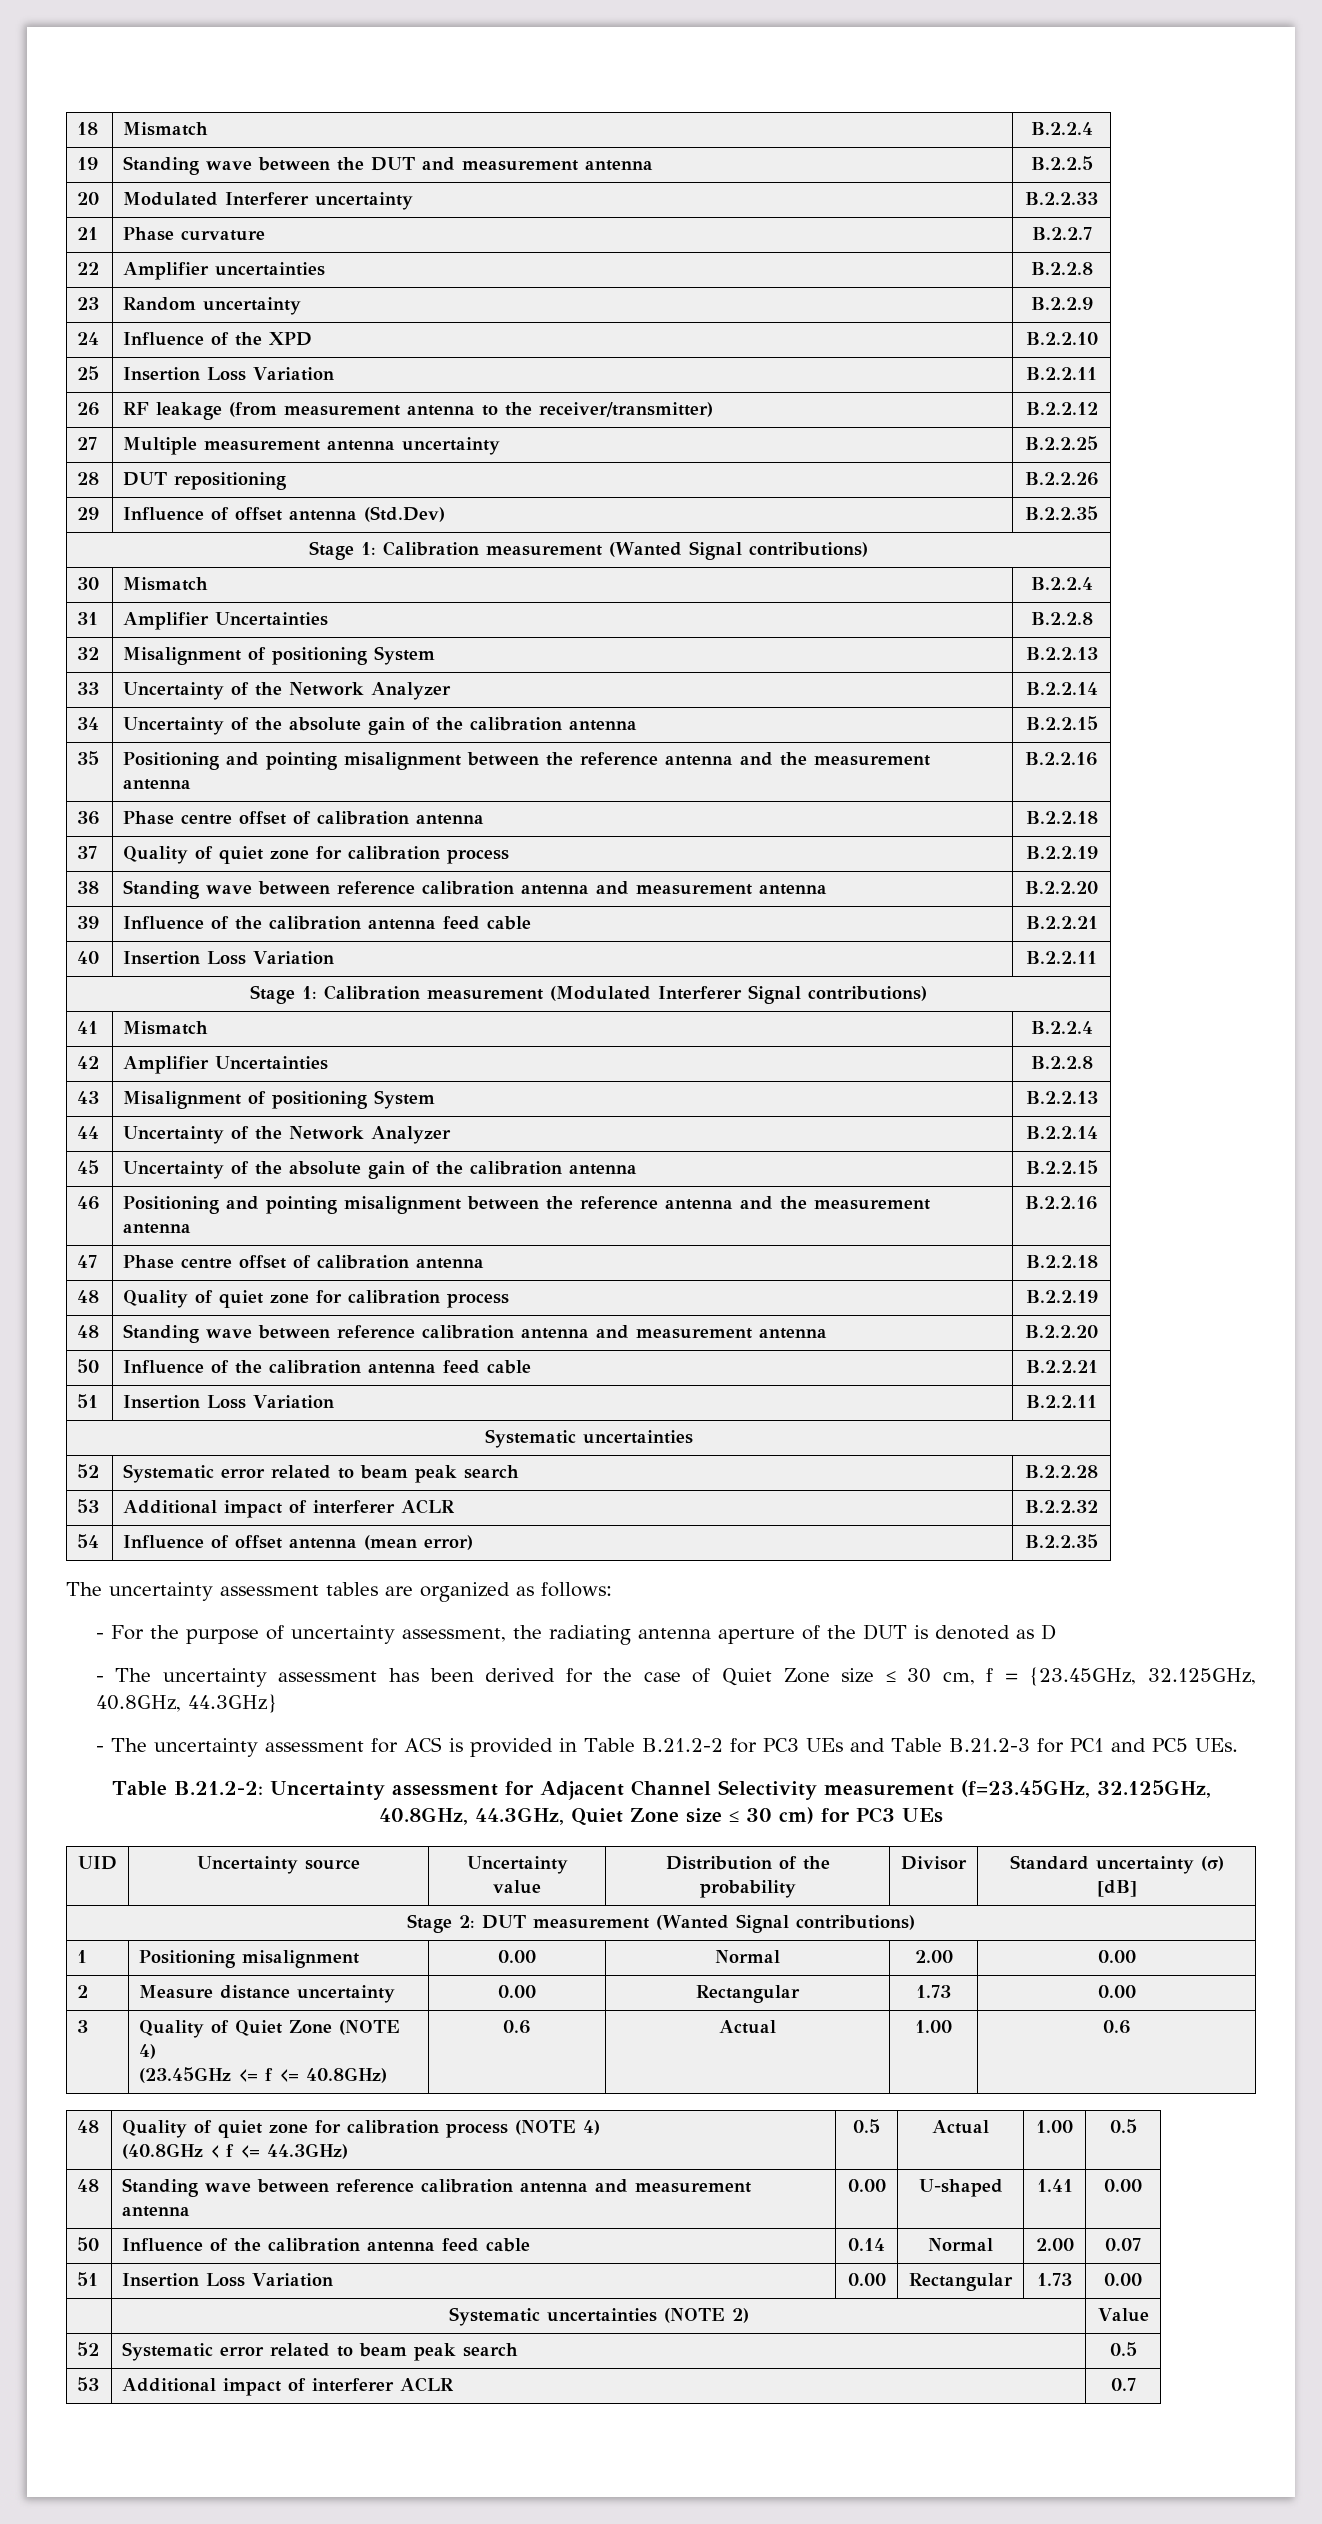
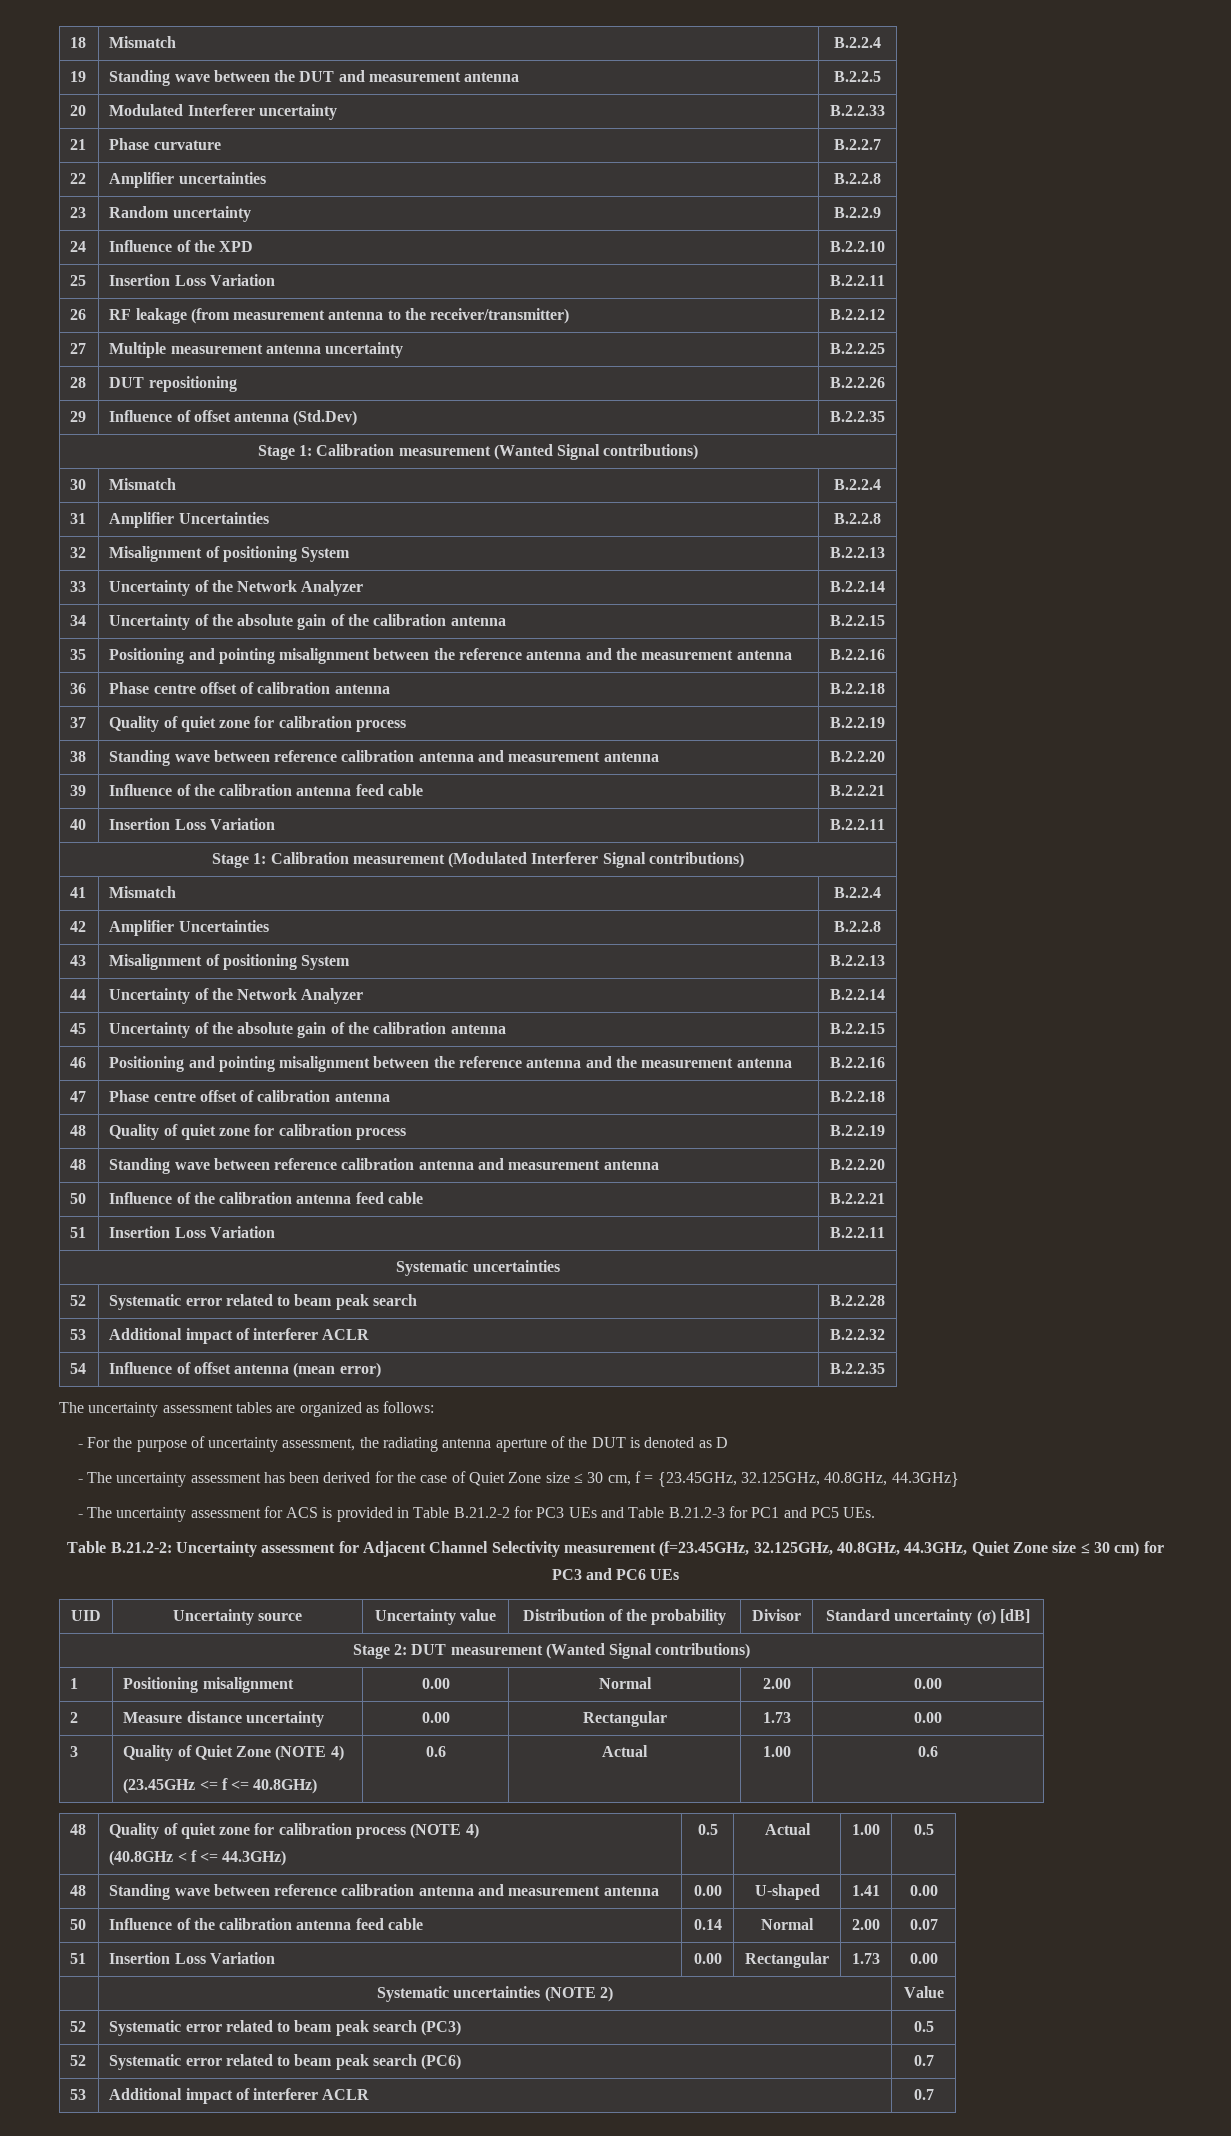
- Table B.21.2-2: Uncertainty assessment for Adjacent Channel Selectivity measurement (f=23.45GHz, 32.125GHz, 40.8GHz, 44.3GHz, Quiet Zone size ≤ 30 cm) for PC3 UEs
+ Table B.21.2-2: Uncertainty assessment for Adjacent Channel Selectivity measurement (f=23.45GHz, 32.125GHz, 40.8GHz, 44.3GHz, Quiet Zone size ≤ 30 cm) for PC3 and PC6 UEs
- 52 | Systematic error related to beam peak search | 0.5
+ 52 | Systematic error related to beam peak search (PC3) | 0.5
+ 52 | Systematic error related to beam peak search (PC6) | 0.7

